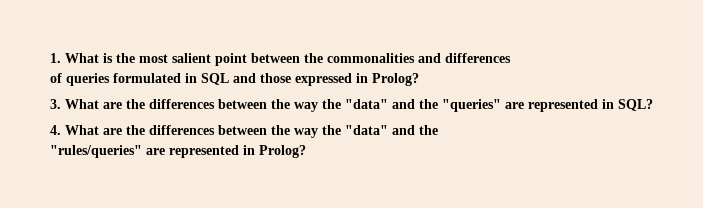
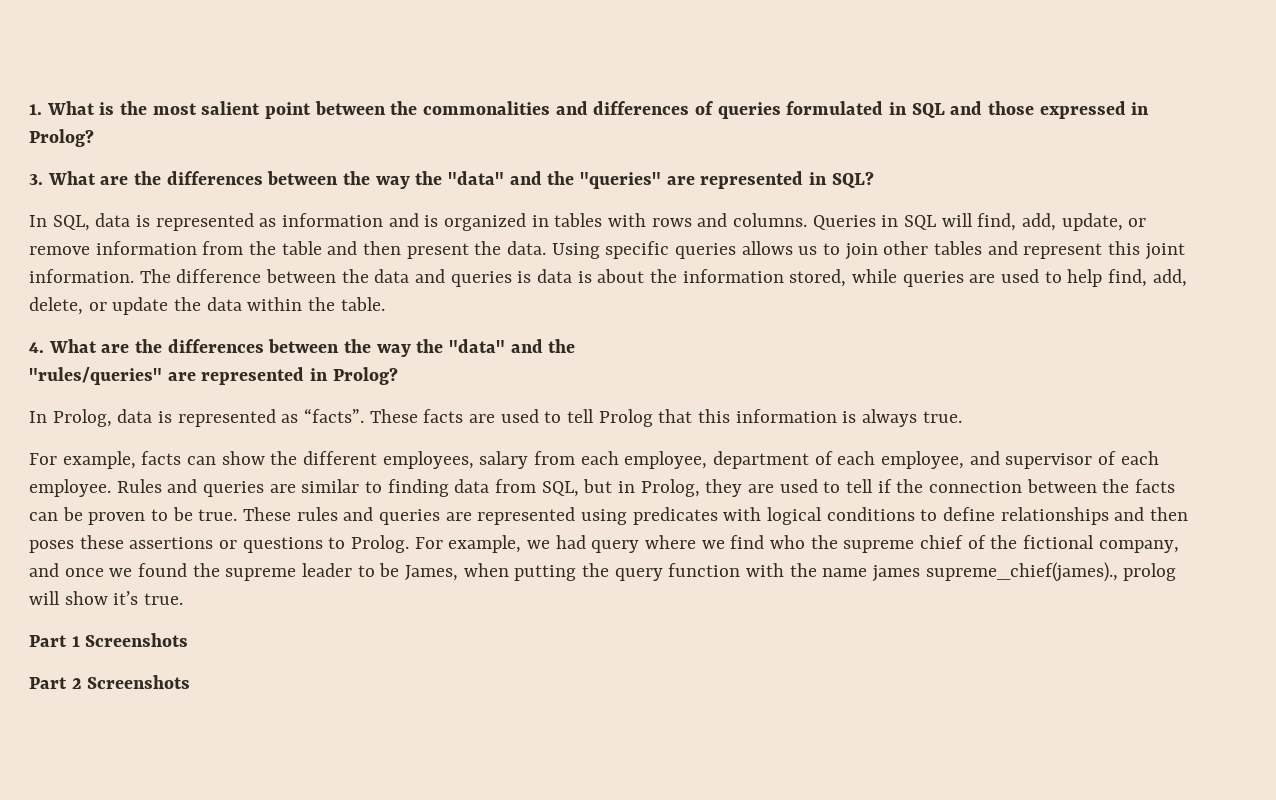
- 1. What is the most salient point between the commonalities and differences
- of queries formulated in SQL and those expressed in Prolog?
+ 1. What is the most salient point between the commonalities and differences of queries formulated in SQL and those expressed in Prolog?
+ In SQL, data is represented as information and is organized in tables with rows and columns. Queries in SQL will find, add, update, or remove information from the table and then present the data. Using specific queries allows us to join other tables and represent this joint information. The difference between the data and queries is data is about the information stored, while queries are used to help find, add, delete, or update the data within the table.
+ In Prolog, data is represented as “facts”. These facts are used to tell Prolog that this information is always true.
+ For example, facts can show the different employees, salary from each employee, department of each employee, and supervisor of each employee. Rules and queries are similar to finding data from SQL, but in Prolog, they are used to tell if the connection between the facts can be proven to be true. These rules and queries are represented using predicates with logical conditions to define relationships and then poses these assertions or questions to Prolog. For example, we had query where we find who the supreme chief of the fictional company, and once we found the supreme leader to be James, when putting the query function with the name james supreme_chief(james)., prolog will show it’s true.
+ Part 1 Screenshots
+ Part 2 Screenshots

